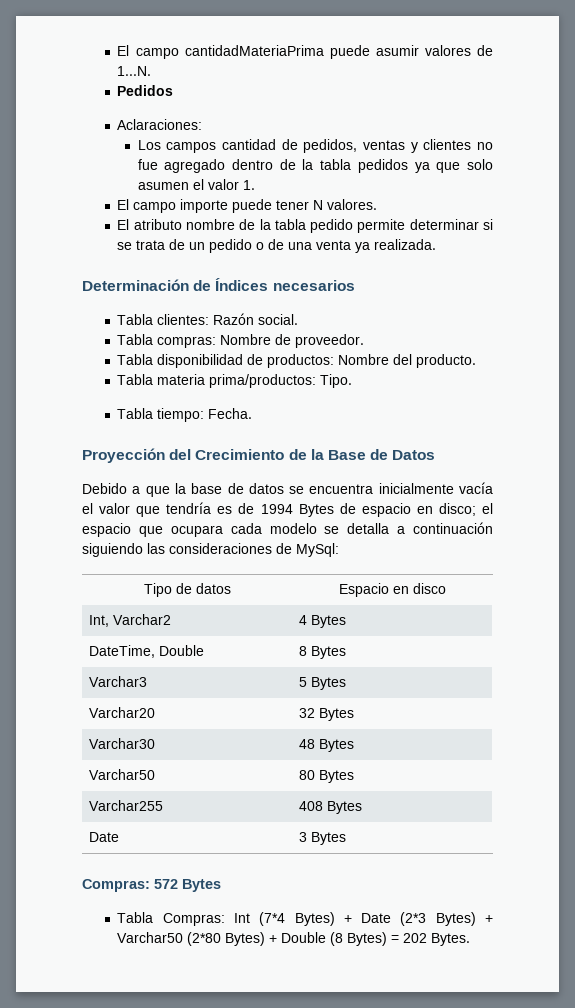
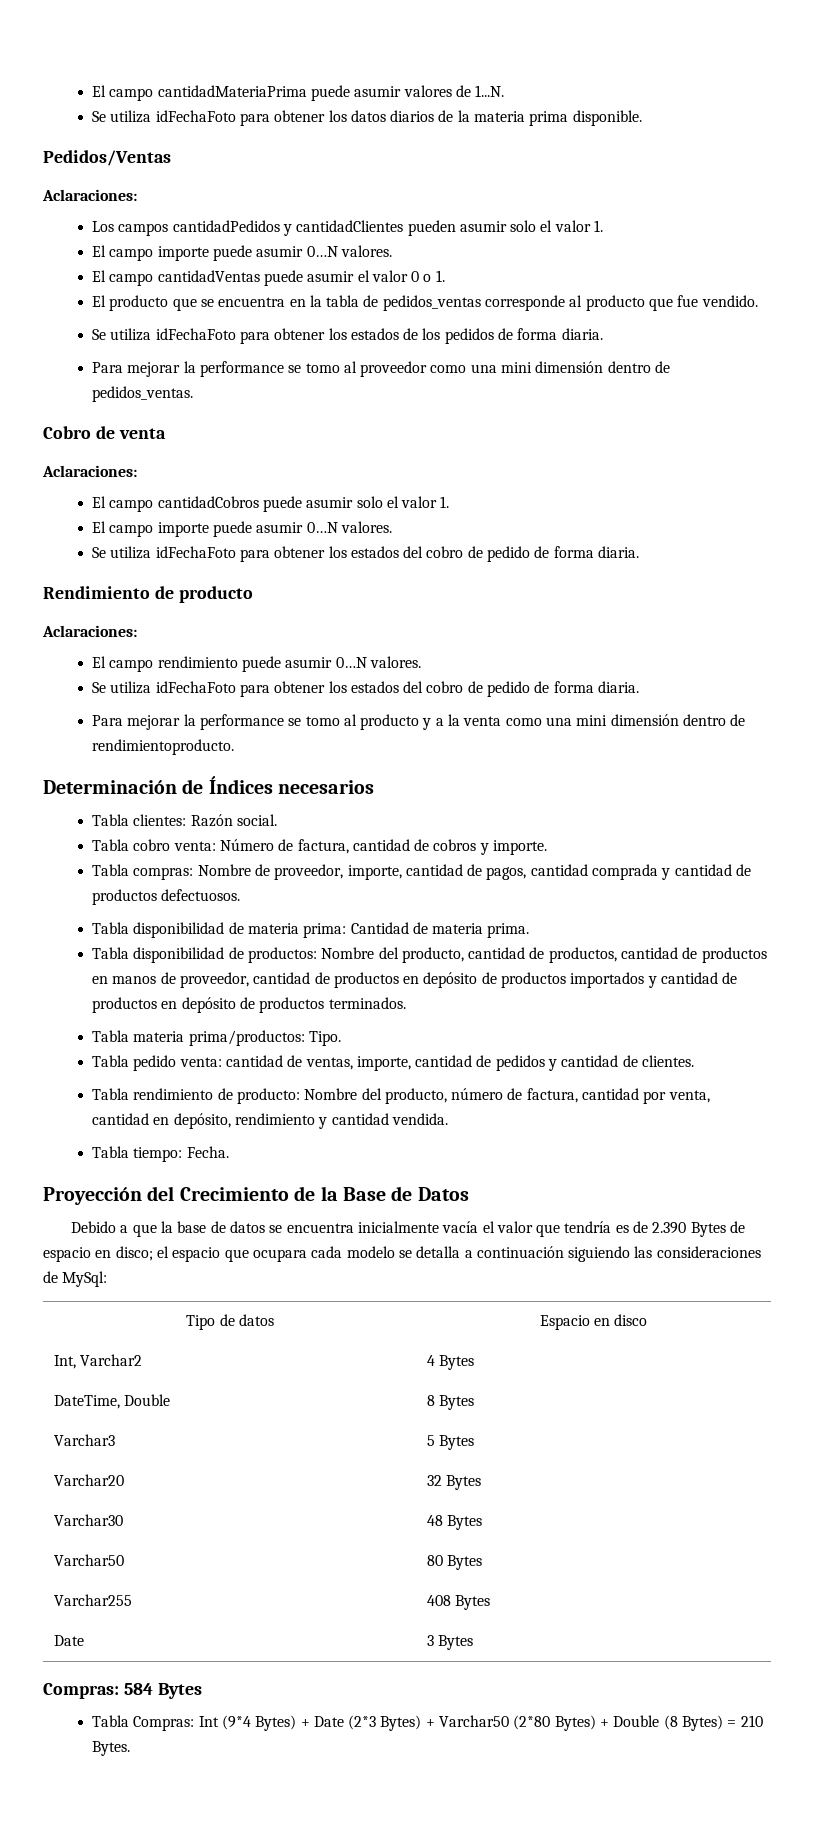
- Pedidos
+ Se utiliza idFechaFoto para obtener los datos diarios de la materia prima disponible.
+ Pedidos/Ventas
  Aclaraciones:
- Los campos cantidad de pedidos, ventas y clientes no fue agregado dentro de la tabla pedidos ya que solo asumen el valor 1.
- El campo importe puede tener N valores.
+ Los campos cantidadPedidos y cantidadClientes pueden asumir solo el valor 1.
+ El campo importe puede asumir 0…N valores.
- El atributo nombre de la tabla pedido permite determinar si se trata de un pedido o de una venta ya realizada.
+ El campo cantidadVentas puede asumir el valor 0 o 1.
+ El producto que se encuentra en la tabla de pedidos_ventas corresponde al producto que fue vendido.
+ Se utiliza idFechaFoto para obtener los estados de los pedidos de forma diaria.
+ Para mejorar la performance se tomo al proveedor como una mini dimensión dentro de pedidos_ventas.
+ Cobro de venta
+ Aclaraciones:
+ El campo cantidadCobros puede asumir solo el valor 1.
+ El campo importe puede asumir 0…N valores.
+ Se utiliza idFechaFoto para obtener los estados del cobro de pedido de forma diaria.
+ Rendimiento de producto
+ Aclaraciones:
+ El campo rendimiento puede asumir 0…N valores.
+ Se utiliza idFechaFoto para obtener los estados del cobro de pedido de forma diaria.
+ Para mejorar la performance se tomo al producto y a la venta como una mini dimensión dentro de rendimientoproducto.
- Tabla compras: Nombre de proveedor.
+ Tabla cobro venta: Número de factura, cantidad de cobros y importe.
+ Tabla compras: Nombre de proveedor, importe, cantidad de pagos, cantidad comprada y cantidad de productos defectuosos.
+ Tabla disponibilidad de materia prima: Cantidad de materia prima.
- Tabla disponibilidad de productos: Nombre del producto.
+ Tabla disponibilidad de productos: Nombre del producto, cantidad de productos, cantidad de productos en manos de proveedor, cantidad de productos en depósito de productos importados y cantidad de productos en depósito de productos terminados.
  Tabla materia prima/productos: Tipo.
+ Tabla pedido venta: cantidad de ventas, importe, cantidad de pedidos y cantidad de clientes.
+ Tabla rendimiento de producto: Nombre del producto, número de factura, cantidad por venta, cantidad en depósito, rendimiento y cantidad vendida.
- Debido a que la base de datos se encuentra inicialmente vacía el valor que tendría es de 1994 Bytes de espacio en disco; el espacio que ocupara cada modelo se detalla a continuación siguiendo las consideraciones de MySql:
+ Debido a que la base de datos se encuentra inicialmente vacía el valor que tendría es de 2.390 Bytes de espacio en disco; el espacio que ocupara cada modelo se detalla a continuación siguiendo las consideraciones de MySql:
- Compras: 572 Bytes
+ Compras: 584 Bytes
- Tabla Compras: Int (7*4 Bytes) + Date (2*3 Bytes) + Varchar50 (2*80 Bytes) + Double (8 Bytes) = 202 Bytes.
+ Tabla Compras: Int (9*4 Bytes) + Date (2*3 Bytes) + Varchar50 (2*80 Bytes) + Double (8 Bytes) = 210 Bytes.

